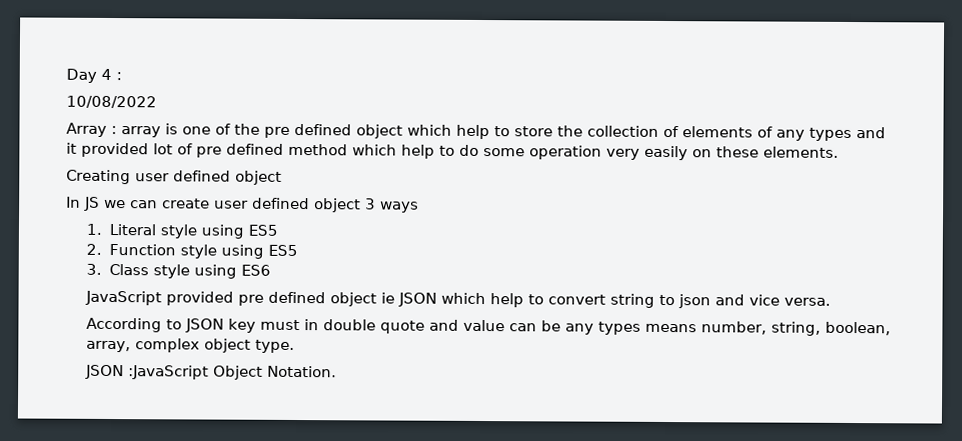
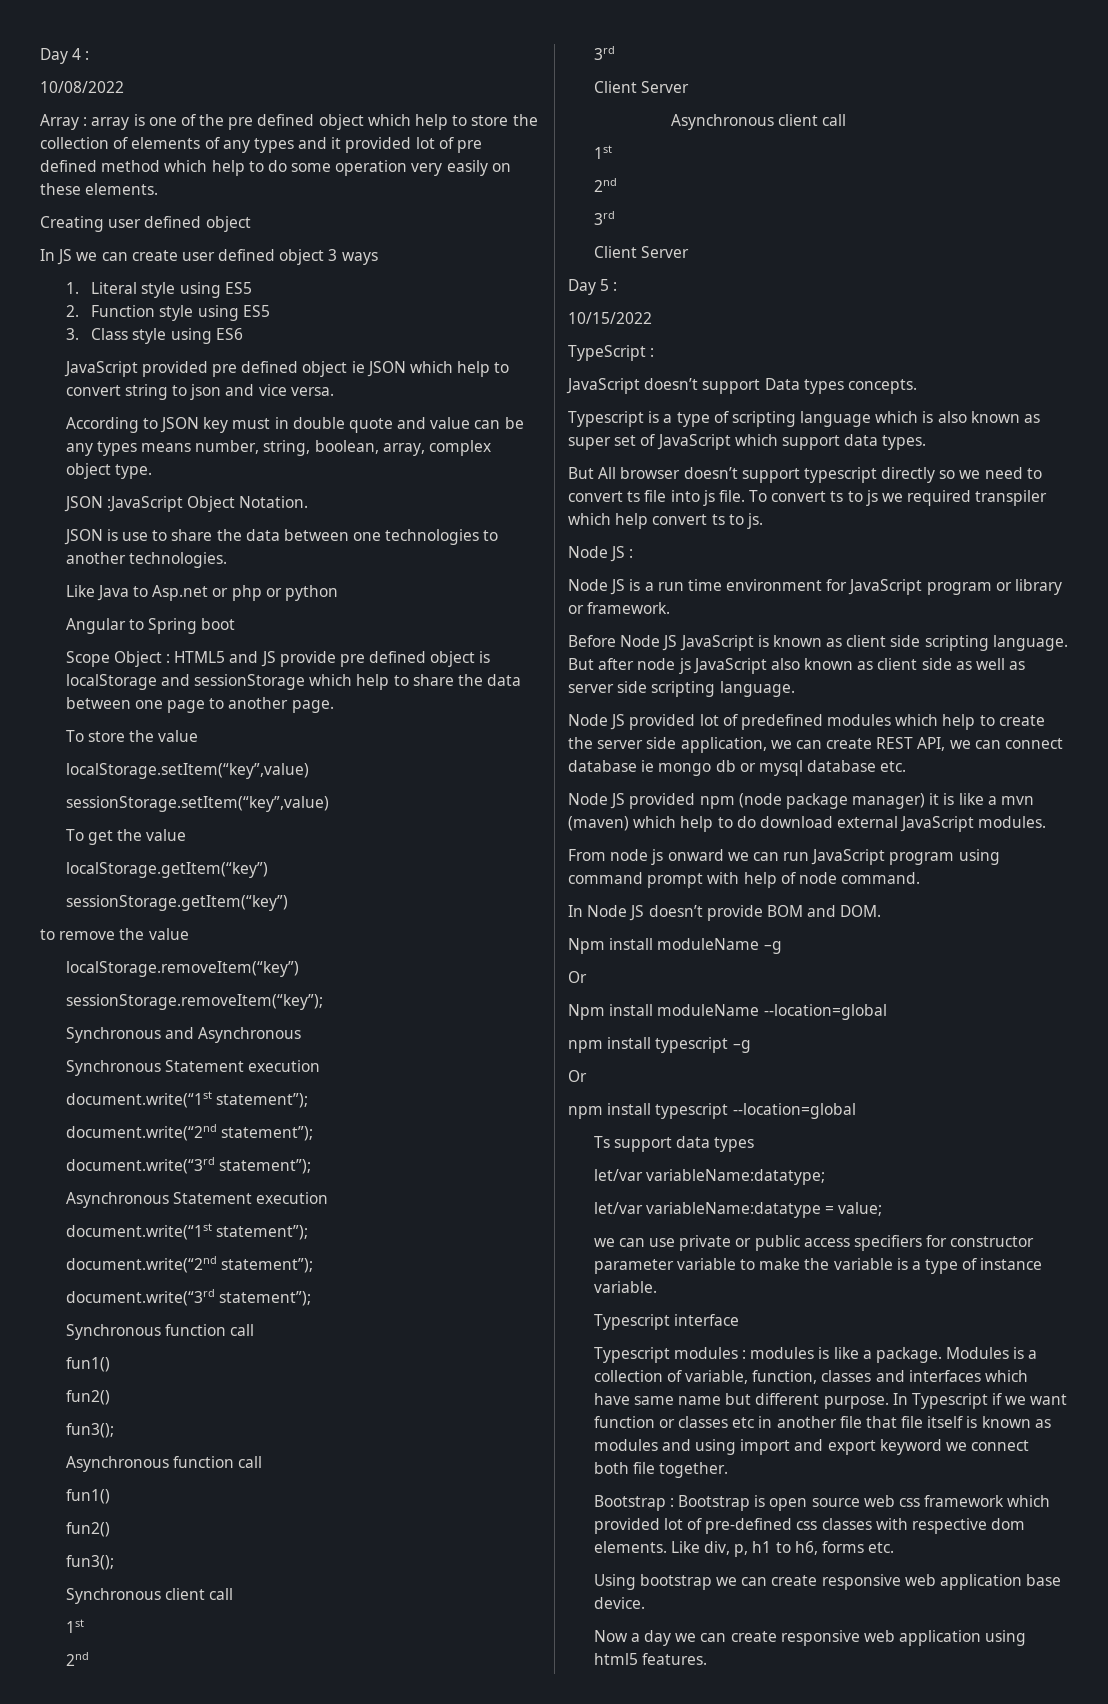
+ JSON is use to share the data between one technologies to another technologies.
+ Like Java to Asp.net or php or python
+ Angular to Spring boot
+ Scope Object : HTML5 and JS provide pre defined object is localStorage and sessionStorage which help to share the data between one page to another page.
+ To store the value
+ localStorage.setItem(“key”,value)
+ sessionStorage.setItem(“key”,value)
+ To get the value
+ localStorage.getItem(“key”)
+ sessionStorage.getItem(“key”)
+ to remove the value
+ localStorage.removeItem(“key”)
+ sessionStorage.removeItem(“key”);
+ Synchronous and Asynchronous
+ Synchronous Statement execution
+ document.write(“1st statement”);
+ document.write(“2nd statement”);
+ document.write(“3rd statement”);
+ Asynchronous Statement execution
+ document.write(“1st statement”);
+ document.write(“2nd statement”);
+ document.write(“3rd statement”);
+ Synchronous function call
+ fun1()
+ fun2()
+ fun3();
+ Asynchronous function call
+ fun1()
+ fun2()
+ fun3();
+ Synchronous client call
+ 1st
+ 2nd
+ 3rd
+ Client Server
+ Asynchronous client call
+ 1st
+ 2nd
+ 3rd
+ Client Server
+ Day 5 :
+ 10/15/2022
+ TypeScript :
+ JavaScript doesn’t support Data types concepts.
+ Typescript is a type of scripting language which is also known as super set of JavaScript which support data types.
+ But All browser doesn’t support typescript directly so we need to convert ts file into js file. To convert ts to js we required transpiler which help convert ts to js.
+ Node JS :
+ Node JS is a run time environment for JavaScript program or library or framework.
+ Before Node JS JavaScript is known as client side scripting language. But after node js JavaScript also known as client side as well as server side scripting language.
+ Node JS provided lot of predefined modules which help to create the server side application, we can create REST API, we can connect database ie mongo db or mysql database etc.
+ Node JS provided npm (node package manager) it is like a mvn (maven) which help to do download external JavaScript modules.
+ From node js onward we can run JavaScript program using command prompt with help of node command.
+ In Node JS doesn’t provide BOM and DOM.
+ Npm install moduleName –g
+ Or
+ Npm install moduleName --location=global
+ npm install typescript –g
+ Or
+ npm install typescript --location=global
+ Ts support data types
+ let/var variableName:datatype;
+ let/var variableName:datatype = value;
+ we can use private or public access specifiers for constructor parameter variable to make the variable is a type of instance variable.
+ Typescript interface
+ Typescript modules : modules is like a package. Modules is a collection of variable, function, classes and interfaces which have same name but different purpose. In Typescript if we want function or classes etc in another file that file itself is known as modules and using import and export keyword we connect both file together.
+ Bootstrap : Bootstrap is open source web css framework which provided lot of pre-defined css classes with respective dom elements. Like div, p, h1 to h6, forms etc.
+ Using bootstrap we can create responsive web application base device.
+ Now a day we can create responsive web application using html5 features.

